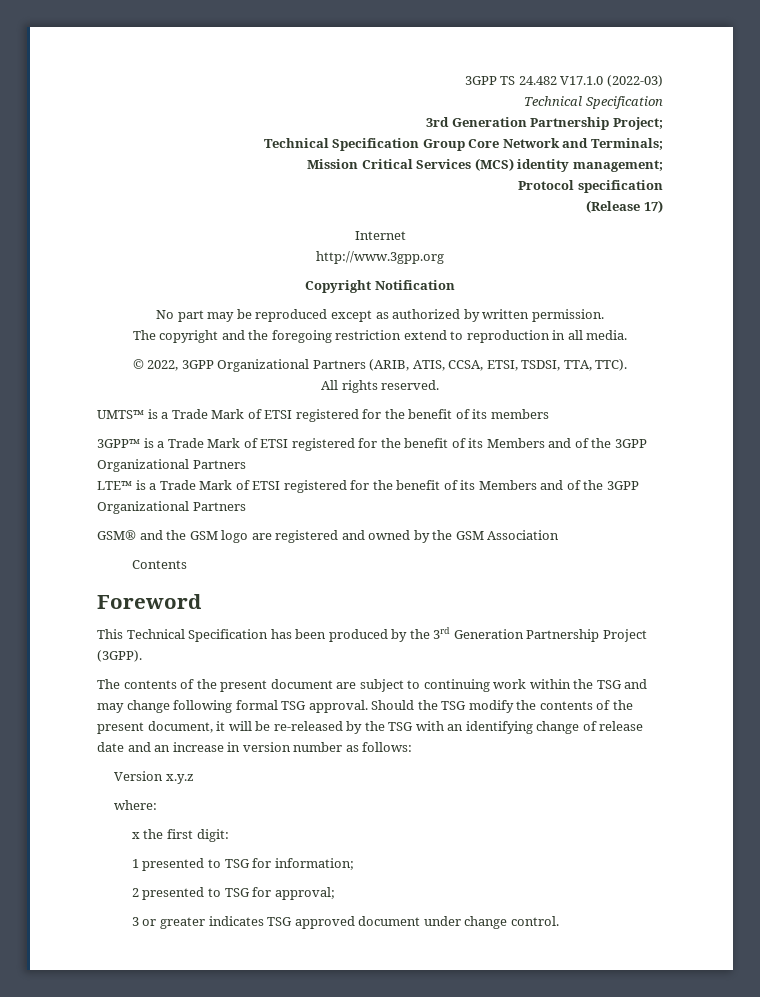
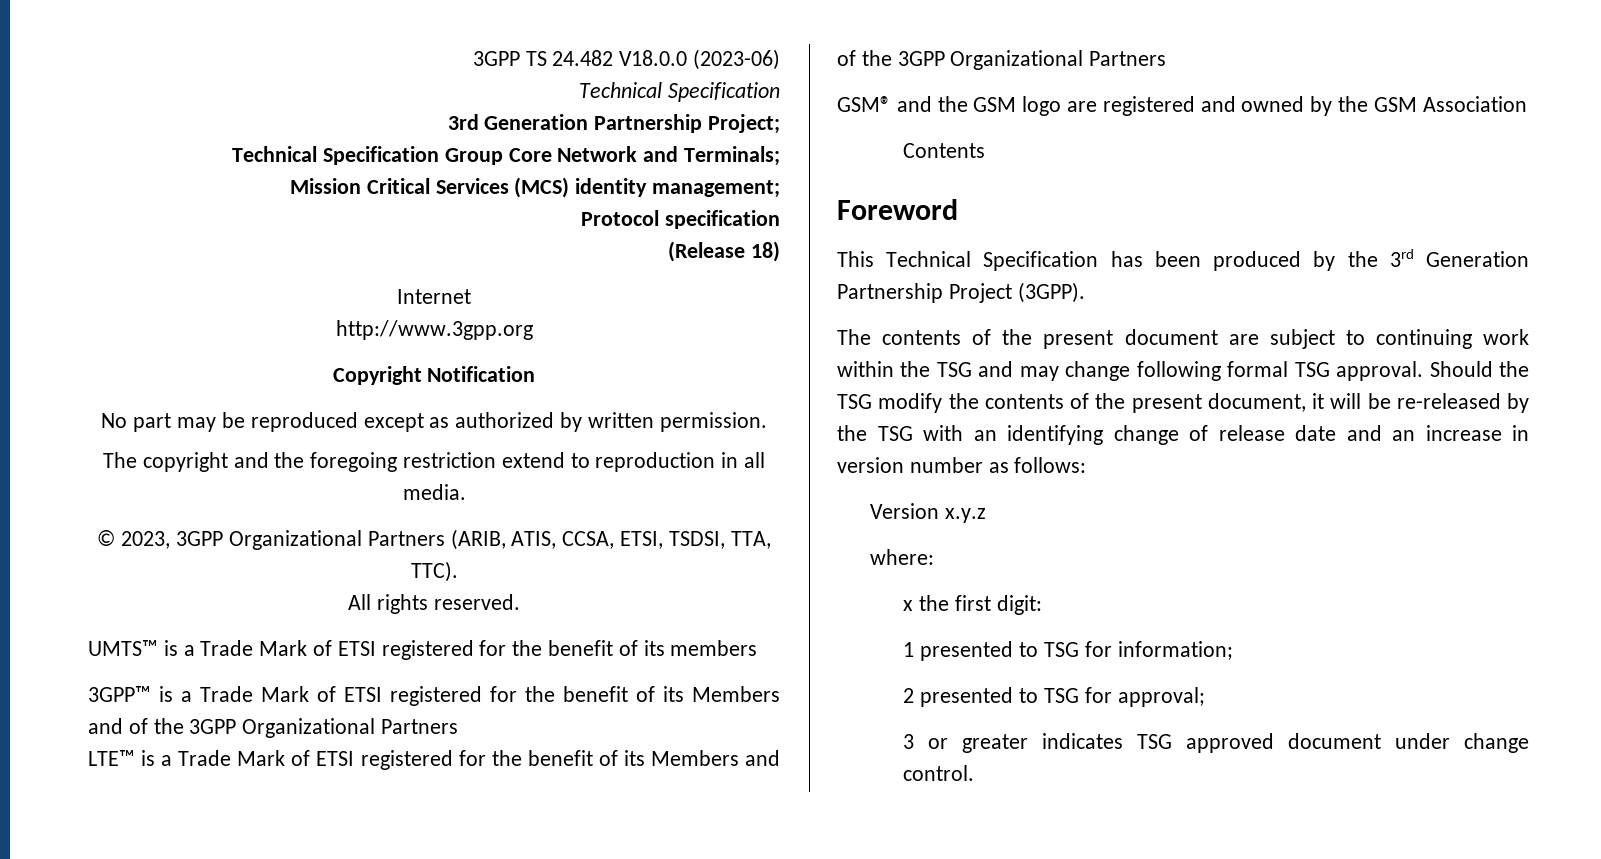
- 3GPP TS 24.482 V17.1.0 (2022-03)
+ 3GPP TS 24.482 V18.0.0 (2023-06)
- (Release 17)
+ (Release 18)
- © 2022, 3GPP Organizational Partners (ARIB, ATIS, CCSA, ETSI, TSDSI, TTA, TTC).
+ © 2023, 3GPP Organizational Partners (ARIB, ATIS, CCSA, ETSI, TSDSI, TTA, TTC).

